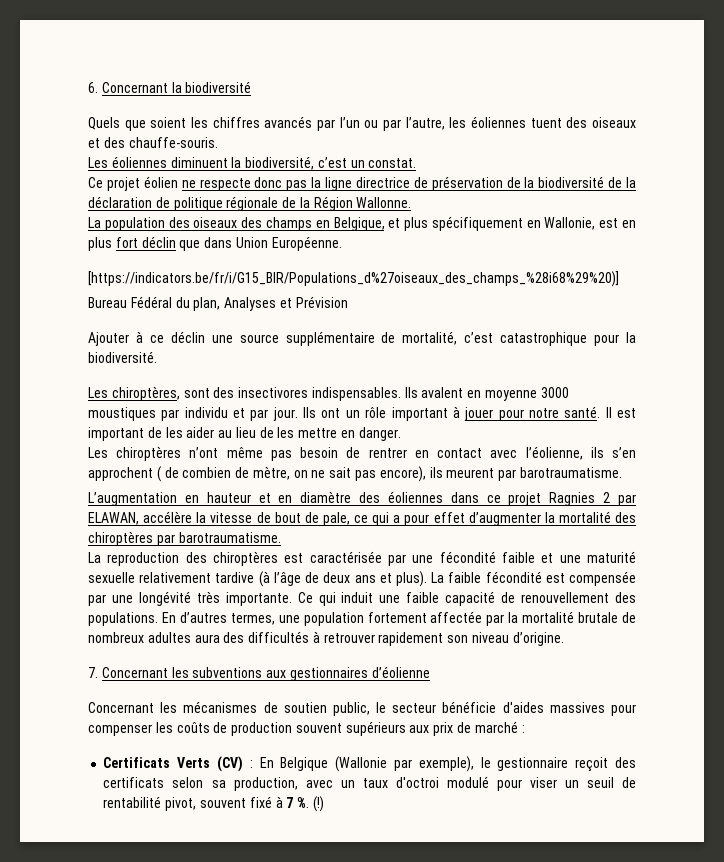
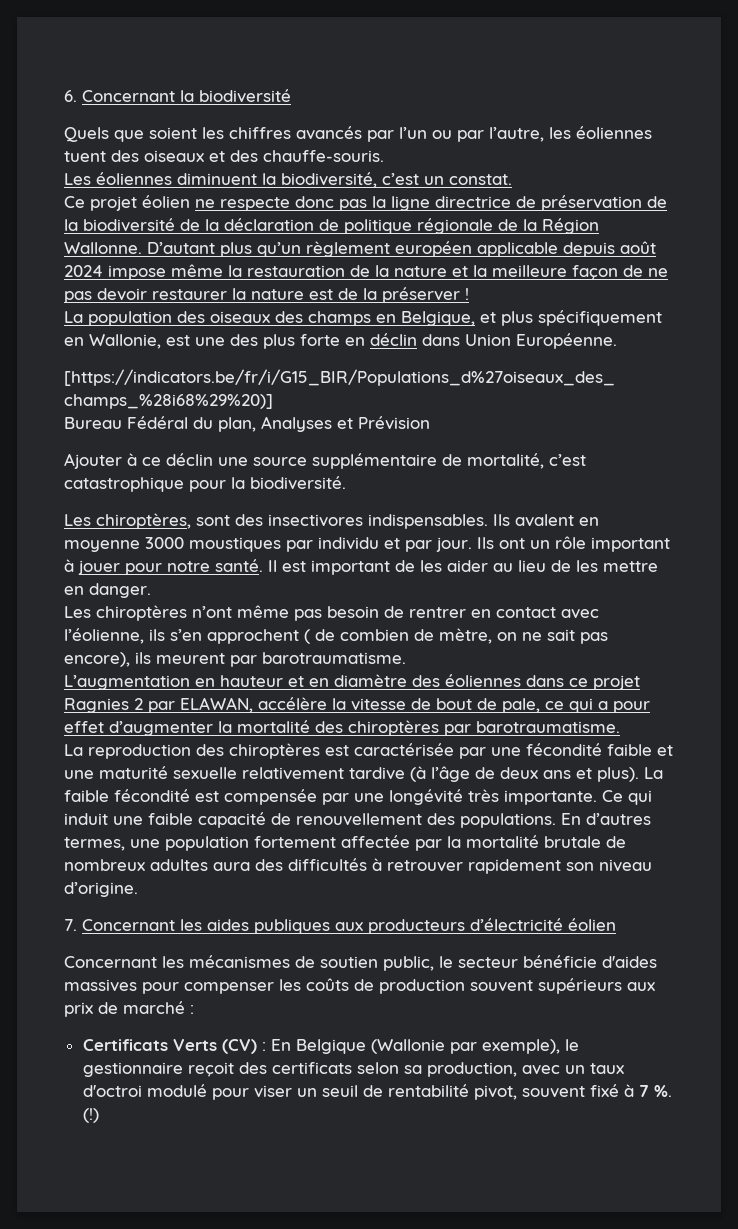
+ D’autant plus qu’un règlement européen applicable depuis août 2024 impose même la restauration de la nature et la meilleure façon de ne pas devoir restaurer la nature est de la préserver !
- La population des oiseaux des champs en Belgique, et plus spécifiquement en Wallonie, est en plus fort déclin que dans Union Européenne.
+ La population des oiseaux des champs en Belgique, et plus spécifiquement en Wallonie, est une des plus forte en déclin dans Union Européenne.
- 7. Concernant les subventions aux gestionnaires d’éolienne
+ 7. Concernant les aides publiques aux producteurs d’électricité éolien

